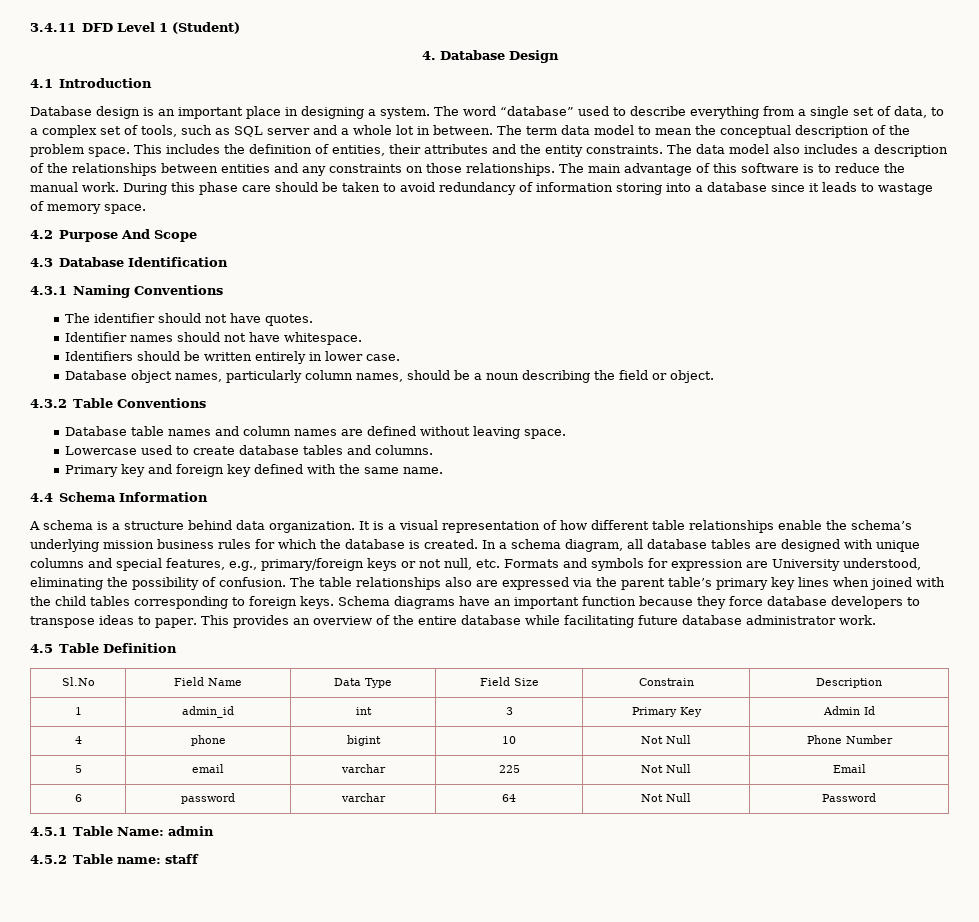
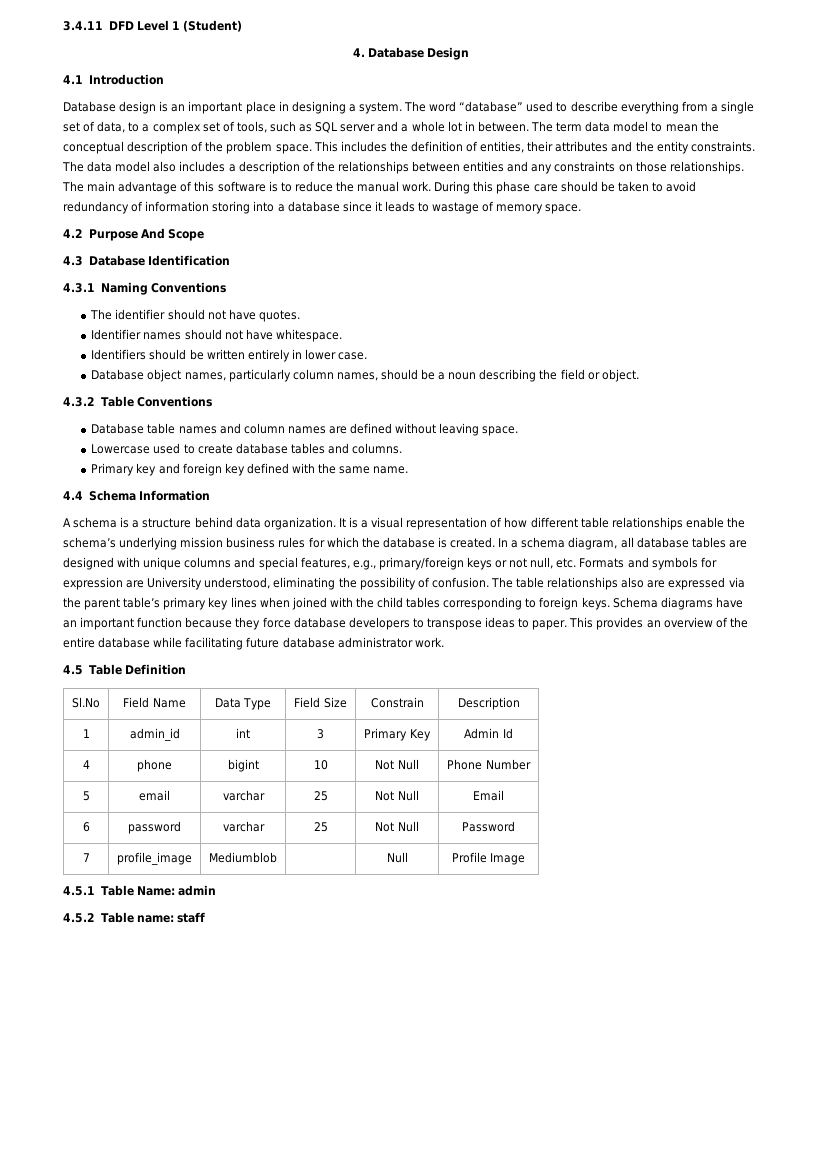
- 5 | email | varchar | 225 | Not Null | Email
+ 5 | email | varchar | 25 | Not Null | Email
- 6 | password | varchar | 64 | Not Null | Password
+ 6 | password | varchar | 25 | Not Null | Password
+ 7 | profile_image | Mediumblob | | Null | Profile Image

